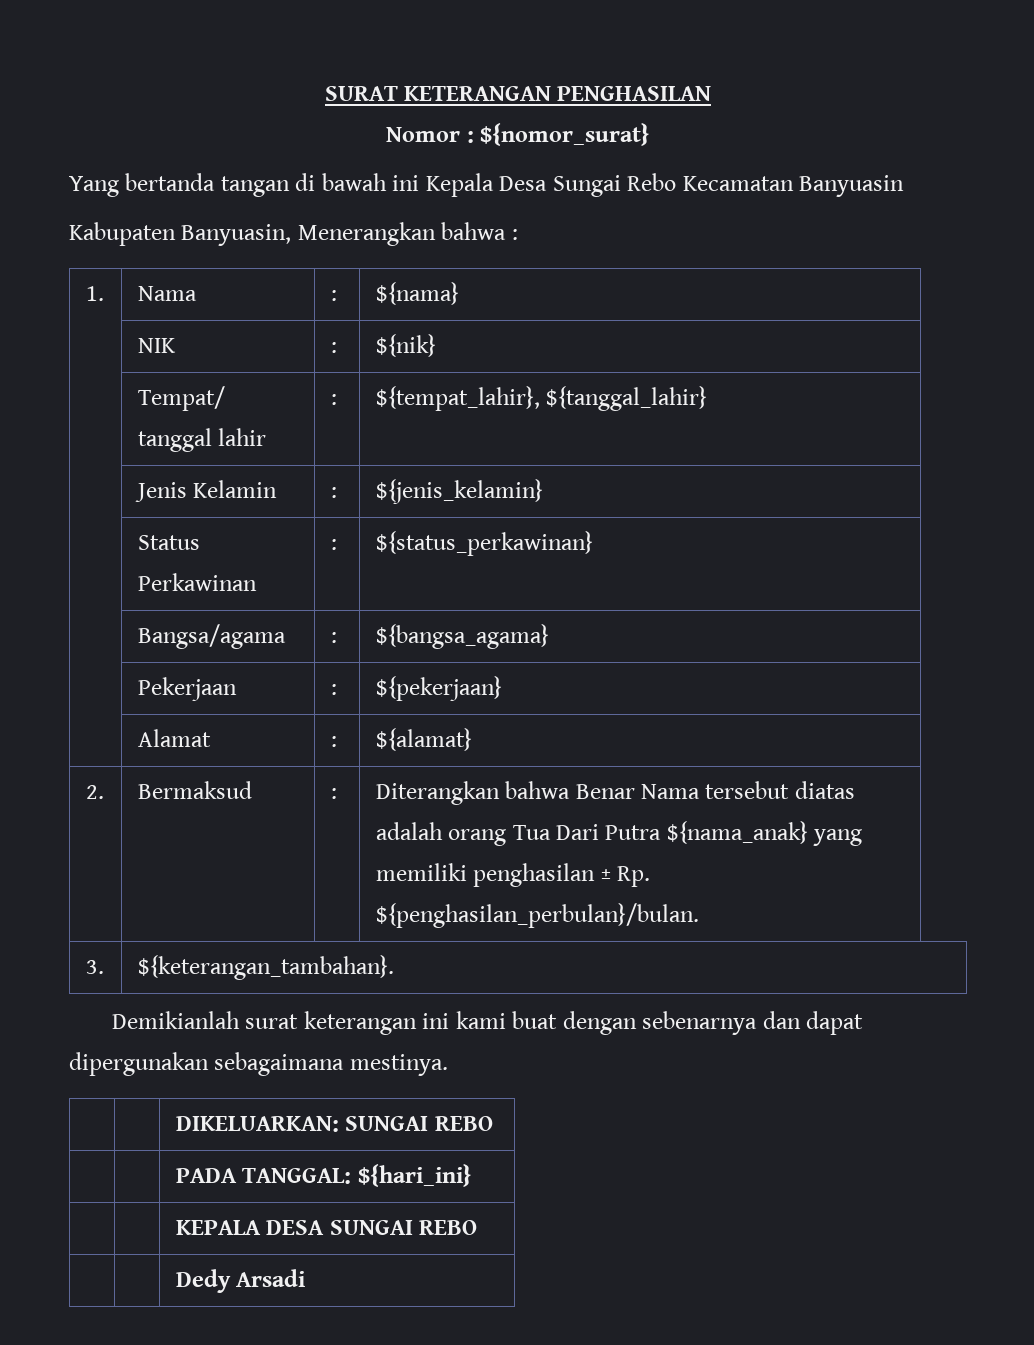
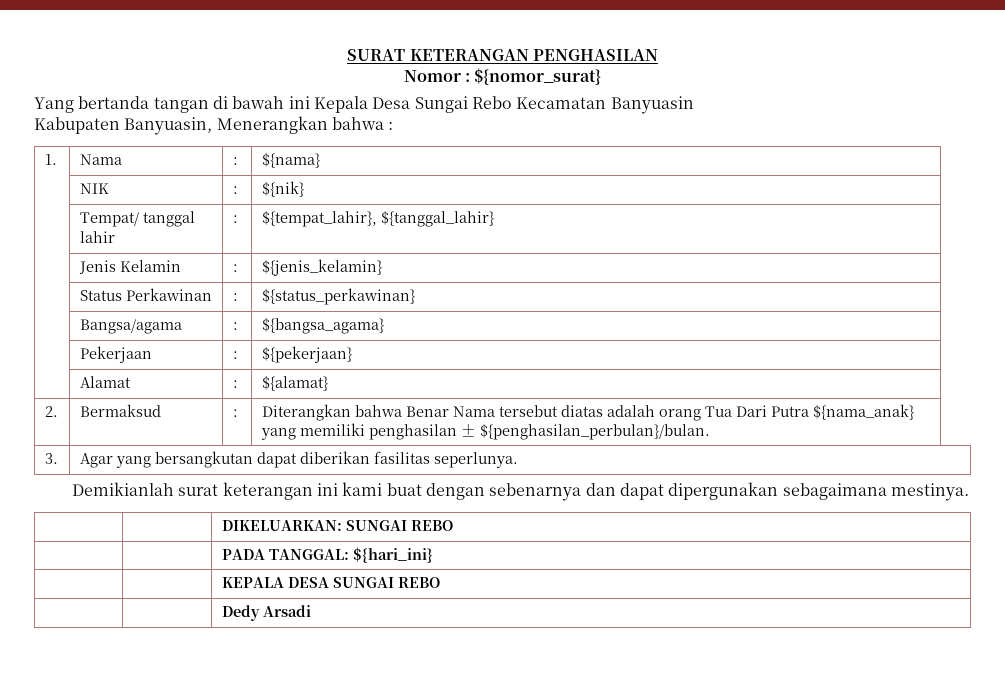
- 2. | Bermaksud | : | Diterangkan bahwa Benar Nama tersebut diatas adalah orang Tua Dari Putra ${nama_anak} yang memiliki penghasilan ± Rp. ${penghasilan_perbulan}/bulan.
+ 2. | Bermaksud | : | Diterangkan bahwa Benar Nama tersebut diatas adalah orang Tua Dari Putra ${nama_anak} yang memiliki penghasilan ± ${penghasilan_perbulan}/bulan.
- 3. | ${keterangan_tambahan}.
+ 3. | Agar yang bersangkutan dapat diberikan fasilitas seperlunya.

